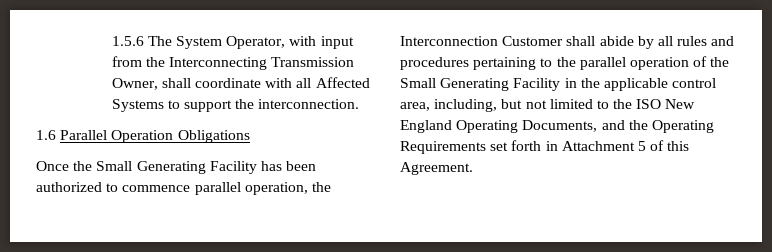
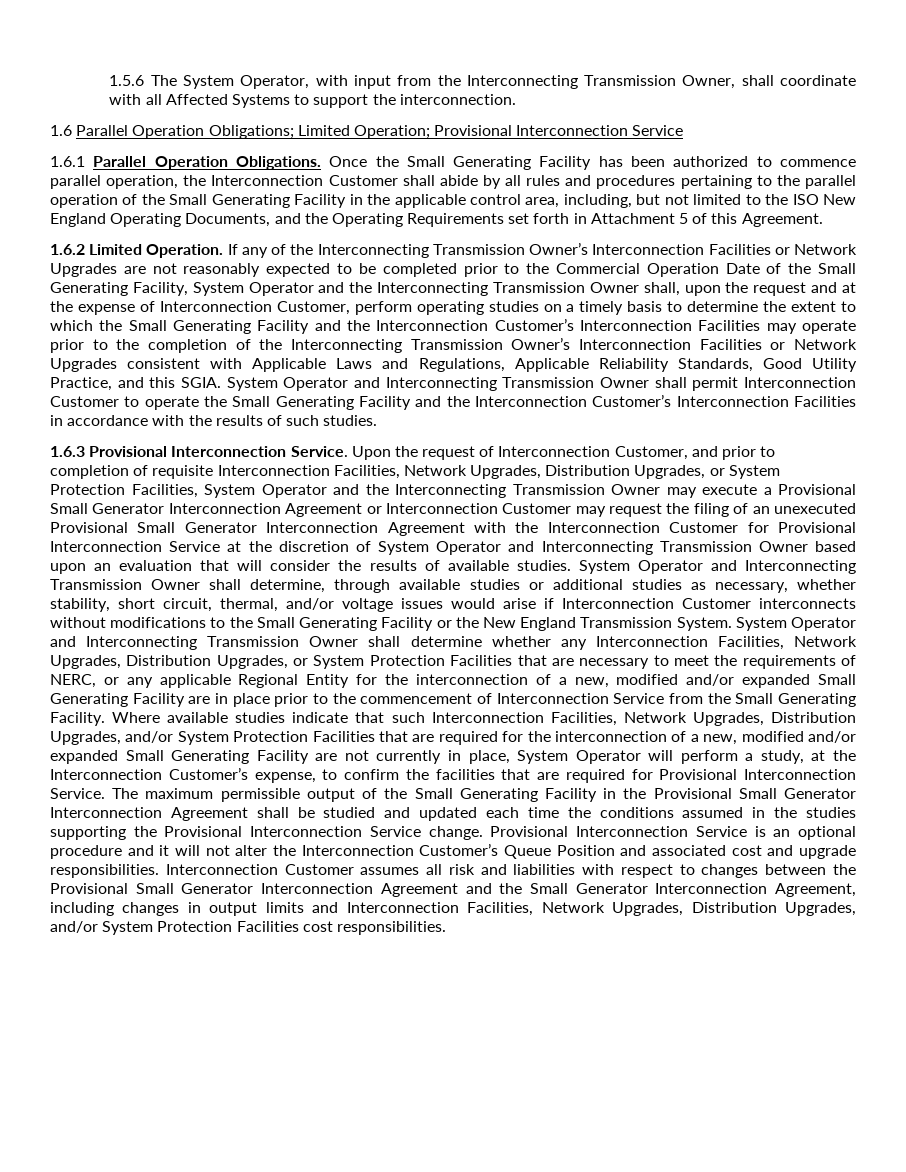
- 1.6 Parallel Operation Obligations
- Once the Small Generating Facility has been authorized to commence parallel operation, the Interconnection Customer shall abide by all rules and procedures pertaining to the parallel operation of the Small Generating Facility in the applicable control area, including, but not limited to the ISO New England Operating Documents, and the Operating Requirements set forth in Attachment 5 of this Agreement.
+ 1.6 Parallel Operation Obligations; Limited Operation; Provisional Interconnection Service
+ 1.6.1 Parallel Operation Obligations. Once the Small Generating Facility has been authorized to commence parallel operation, the Interconnection Customer shall abide by all rules and procedures pertaining to the parallel operation of the Small Generating Facility in the applicable control area, including, but not limited to the ISO New England Operating Documents, and the Operating Requirements set forth in Attachment 5 of this Agreement.
+ 1.6.2 Limited Operation. If any of the Interconnecting Transmission Owner’s Interconnection Facilities or Network Upgrades are not reasonably expected to be completed prior to the Commercial Operation Date of the Small Generating Facility, System Operator and the Interconnecting Transmission Owner shall, upon the request and at the expense of Interconnection Customer, perform operating studies on a timely basis to determine the extent to which the Small Generating Facility and the Interconnection Customer’s Interconnection Facilities may operate prior to the completion of the Interconnecting Transmission Owner’s Interconnection Facilities or Network Upgrades consistent with Applicable Laws and Regulations, Applicable Reliability Standards, Good Utility Practice, and this SGIA. System Operator and Interconnecting Transmission Owner shall permit Interconnection Customer to operate the Small Generating Facility and the Interconnection Customer’s Interconnection Facilities in accordance with the results of such studies.
+ 1.6.3 Provisional Interconnection Service. Upon the request of Interconnection Customer, and prior to completion of requisite Interconnection Facilities, Network Upgrades, Distribution Upgrades, or System Protection Facilities, System Operator and the Interconnecting Transmission Owner may execute a Provisional Small Generator Interconnection Agreement or Interconnection Customer may request the filing of an unexecuted Provisional Small Generator Interconnection Agreement with the Interconnection Customer for Provisional Interconnection Service at the discretion of System Operator and Interconnecting Transmission Owner based upon an evaluation that will consider the results of available studies. System Operator and Interconnecting Transmission Owner shall determine, through available studies or additional studies as necessary, whether stability, short circuit, thermal, and/or voltage issues would arise if Interconnection Customer interconnects without modifications to the Small Generating Facility or the New England Transmission System. System Operator and Interconnecting Transmission Owner shall determine whether any Interconnection Facilities, Network Upgrades, Distribution Upgrades, or System Protection Facilities that are necessary to meet the requirements of NERC, or any applicable Regional Entity for the interconnection of a new, modified and/or expanded Small Generating Facility are in place prior to the commencement of Interconnection Service from the Small Generating Facility. Where available studies indicate that such Interconnection Facilities, Network Upgrades, Distribution Upgrades, and/or System Protection Facilities that are required for the interconnection of a new, modified and/or expanded Small Generating Facility are not currently in place, System Operator will perform a study, at the Interconnection Customer’s expense, to confirm the facilities that are required for Provisional Interconnection Service. The maximum permissible output of the Small Generating Facility in the Provisional Small Generator Interconnection Agreement shall be studied and updated each time the conditions assumed in the studies supporting the Provisional Interconnection Service change. Provisional Interconnection Service is an optional procedure and it will not alter the Interconnection Customer’s Queue Position and associated cost and upgrade responsibilities. Interconnection Customer assumes all risk and liabilities with respect to changes between the Provisional Small Generator Interconnection Agreement and the Small Generator Interconnection Agreement, including changes in output limits and Interconnection Facilities, Network Upgrades, Distribution Upgrades, and/or System Protection Facilities cost responsibilities.

